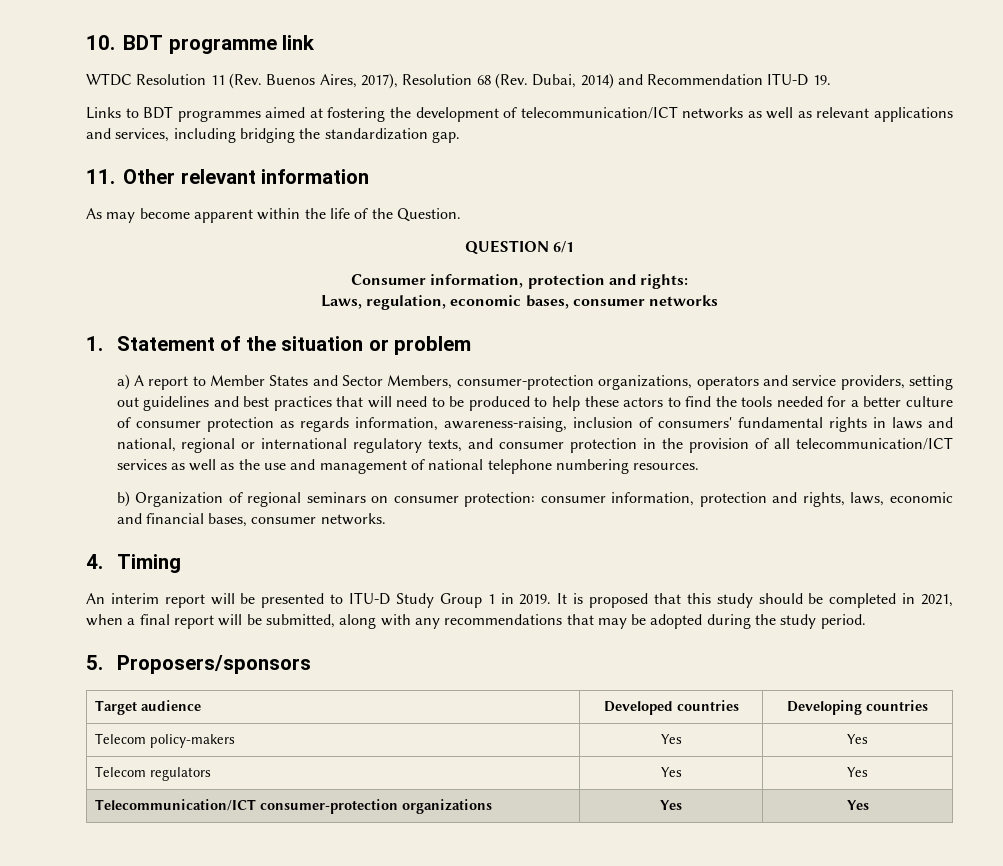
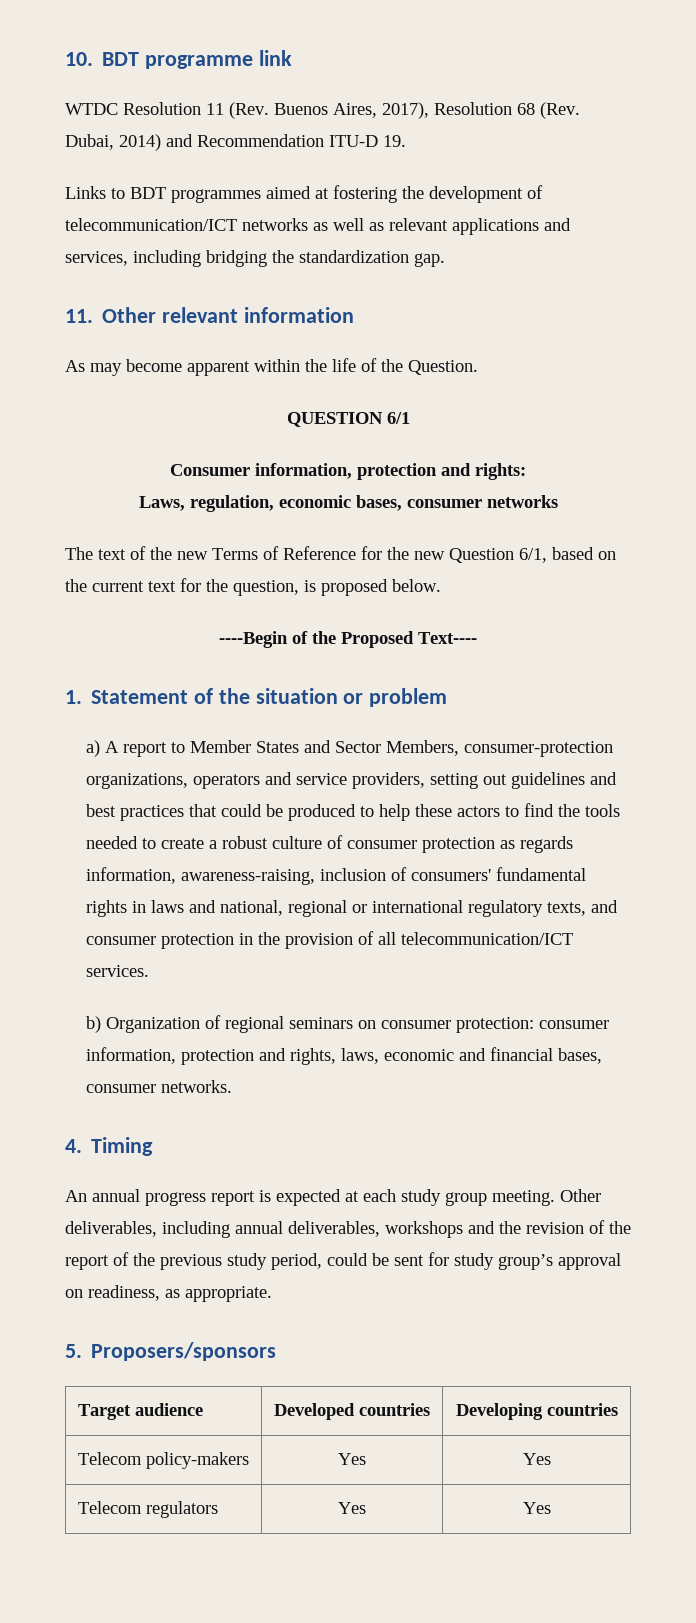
+ The text of the new Terms of Reference for the new Question 6/1, based on the current text for the question, is proposed below.
+ ----Begin of the Proposed Text----
- a) A report to Member States and Sector Members, consumer-protection organizations, operators and service providers, setting out guidelines and best practices that will need to be produced to help these actors to find the tools needed for a better culture of consumer protection as regards information, awareness-raising, inclusion of consumers' fundamental rights in laws and national, regional or international regulatory texts, and consumer protection in the provision of all telecommunication/ICT services as well as the use and management of national telephone numbering resources.
+ a) A report to Member States and Sector Members, consumer-protection organizations, operators and service providers, setting out guidelines and best practices that could be produced to help these actors to find the tools needed to create a robust culture of consumer protection as regards information, awareness-raising, inclusion of consumers' fundamental rights in laws and national, regional or international regulatory texts, and consumer protection in the provision of all telecommunication/ICT services.
- An interim report will be presented to ITU-D Study Group 1 in 2019. It is proposed that this study should be completed in 2021, when a final report will be submitted, along with any recommendations that may be adopted during the study period.
+ An annual progress report is expected at each study group meeting. Other deliverables, including annual deliverables, workshops and the revision of the report of the previous study period, could be sent for study group’s approval on readiness, as appropriate.
- Telecommunication/ICT consumer-protection organizations | Yes | Yes

